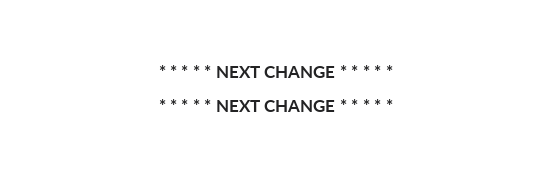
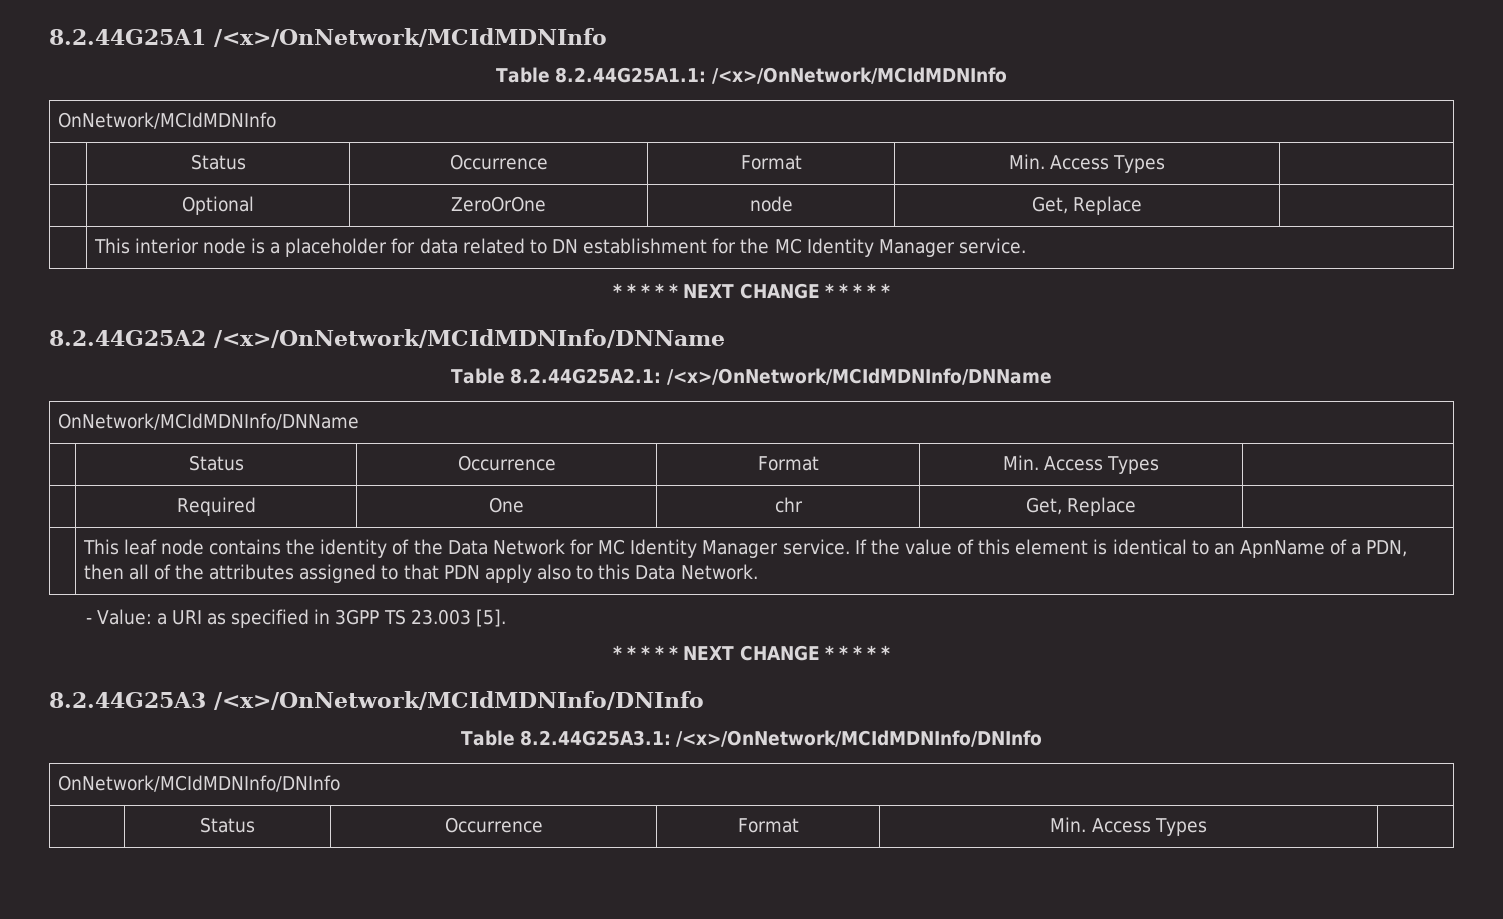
+ 8.2.44G25A1 /<x>/OnNetwork/MCIdMDNInfo
+ Table 8.2.44G25A1.1: /<x>/OnNetwork/MCIdMDNInfo
+ OnNetwork/MCIdMDNInfo
+ | Status | Occurrence | Format | Min. Access Types |
+ | Optional | ZeroOrOne | node | Get, Replace |
+ | This interior node is a placeholder for data related to DN establishment for the MC Identity Manager service.
+ 8.2.44G25A2 /<x>/OnNetwork/MCIdMDNInfo/DNName
+ Table 8.2.44G25A2.1: /<x>/OnNetwork/MCIdMDNInfo/DNName
+ OnNetwork/MCIdMDNInfo/DNName
+ | Status | Occurrence | Format | Min. Access Types |
+ | Required | One | chr | Get, Replace |
+ | This leaf node contains the identity of the Data Network for MC Identity Manager service. If the value of this element is identical to an ApnName of a PDN, then all of the attributes assigned to that PDN apply also to this Data Network.
+ - Value: a URI as specified in 3GPP TS 23.003 [5].
+ 8.2.44G25A3 /<x>/OnNetwork/MCIdMDNInfo/DNInfo
+ Table 8.2.44G25A3.1: /<x>/OnNetwork/MCIdMDNInfo/DNInfo
+ OnNetwork/MCIdMDNInfo/DNInfo
+ | Status | Occurrence | Format | Min. Access Types |

